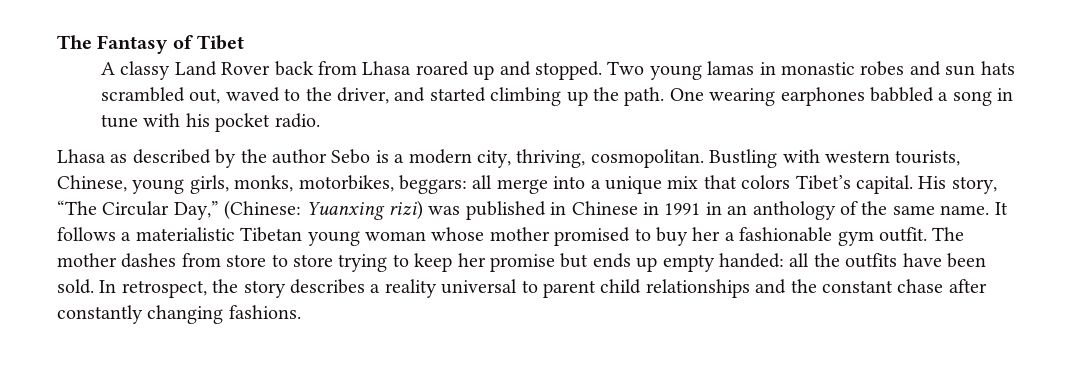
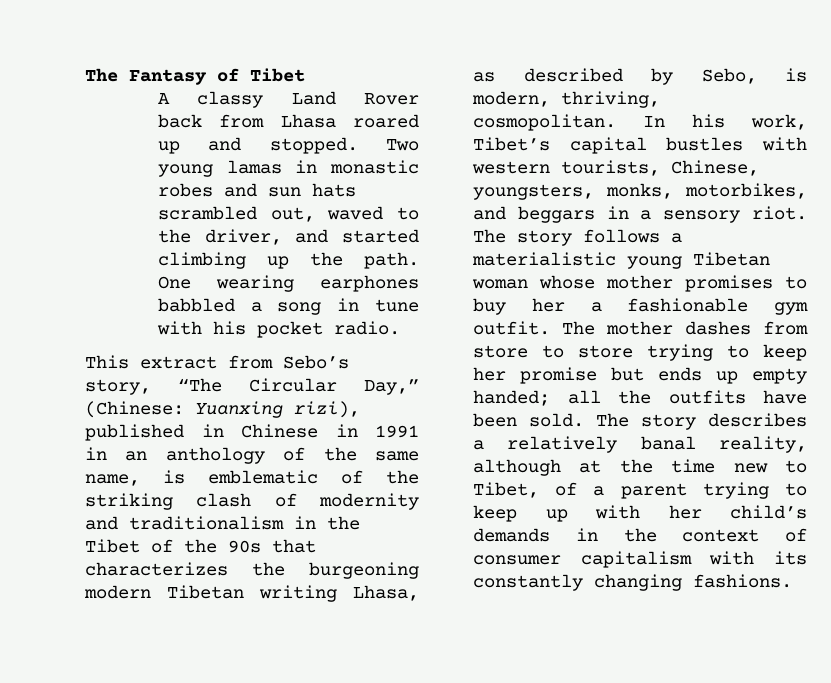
- Lhasa as described by the author Sebo is a modern city, thriving, cosmopolitan. Bustling with western tourists, Chinese, young girls, monks, motorbikes, beggars: all merge into a unique mix that colors Tibet’s capital. His story, “The Circular Day,” (Chinese: Yuanxing rizi) was published in Chinese in 1991 in an anthology of the same name. It follows a materialistic Tibetan young woman whose mother promised to buy her a fashionable gym outfit.
+ This extract from Sebo’s story, “The Circular Day,” (Chinese: Yuanxing rizi), published in Chinese in 1991 in an anthology of the same name, is emblematic of the striking clash of modernity and traditionalism in the Tibet of the 90s that characterizes the burgeoning modern Tibetan writing Lhasa, as described by Sebo, is modern, thriving, cosmopolitan. In his work, Tibet’s capital bustles with western tourists, Chinese, youngsters, monks, motorbikes, and beggars in a sensory riot. The story follows a materialistic young Tibetan woman whose mother promises to buy her a fashionable gym outfit.
- The mother dashes from store to store trying to keep her promise but ends up empty handed: all the outfits have been sold.
+ The mother dashes from store to store trying to keep her promise but ends up empty handed; all the outfits have been sold.
- In retrospect, the story describes a reality universal to parent child relationships and the constant chase after constantly changing fashions.
+ The story describes a relatively banal reality, although at the time new to Tibet, of a parent trying to keep up with her child’s demands in the context of consumer capitalism with its constantly changing fashions.

